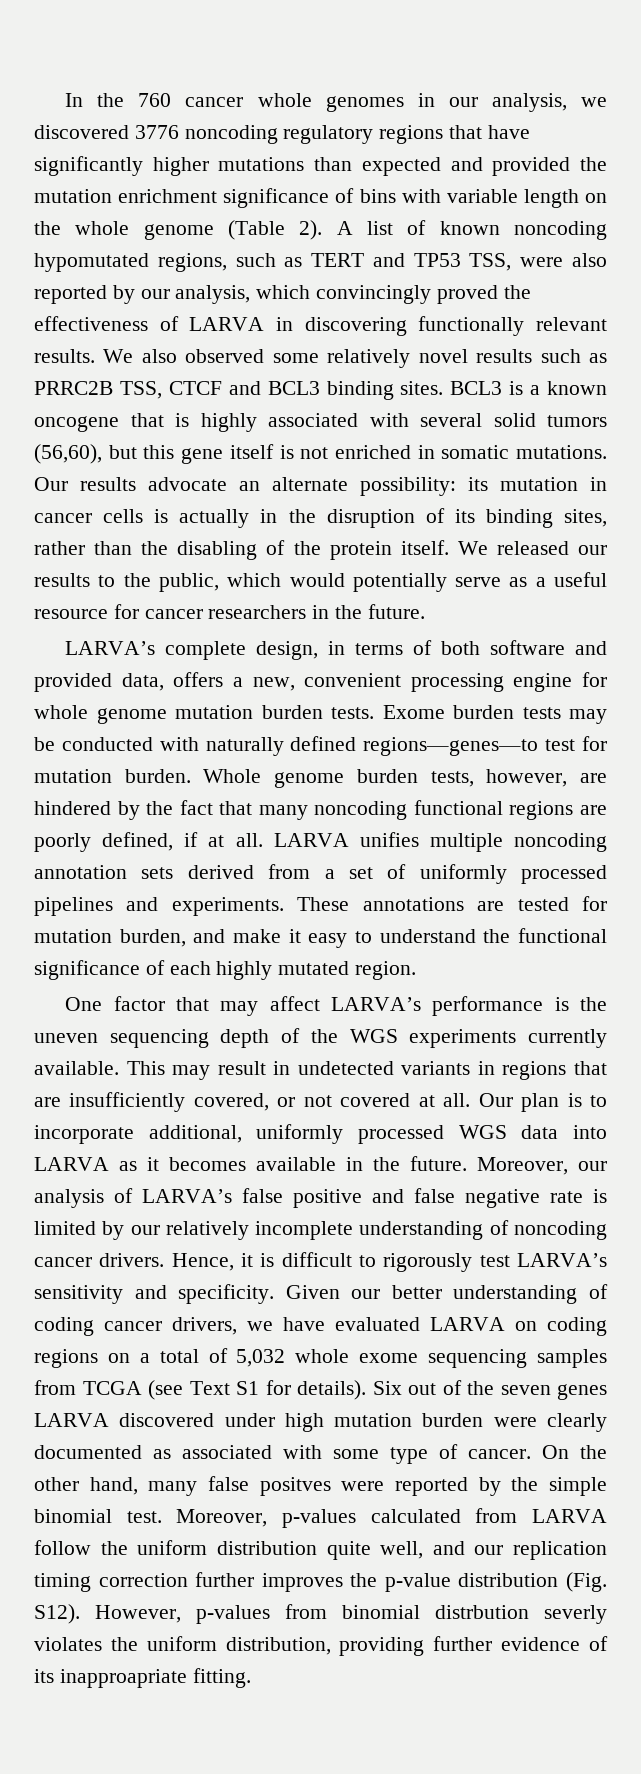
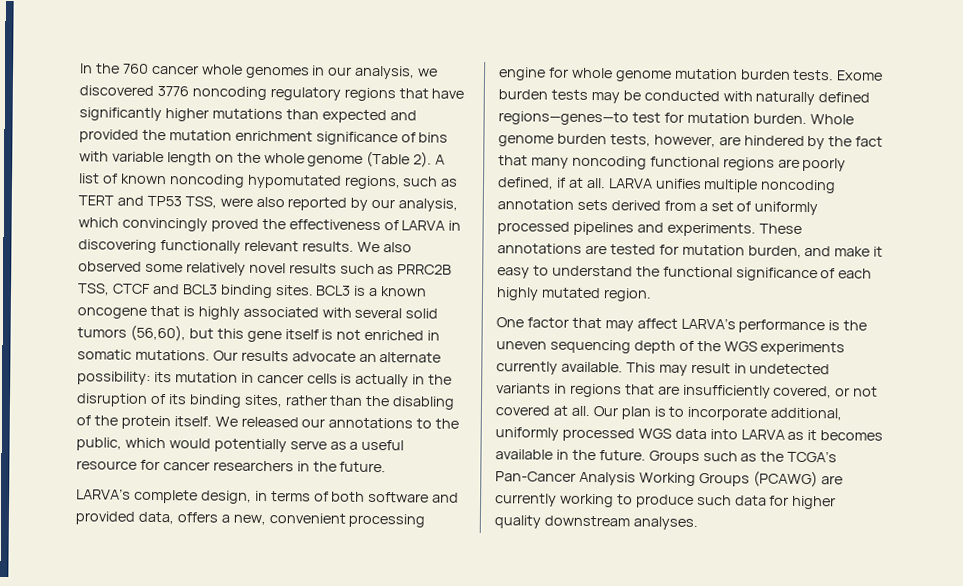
- We released our results to the public, which would potentially serve as a useful resource for cancer researchers in the future.
+ We released our annotations to the public, which would potentially serve as a useful resource for cancer researchers in the future.
- Moreover, our analysis of LARVA’s false positive and false negative rate is limited by our relatively incomplete understanding of noncoding cancer drivers. Hence, it is difficult to rigorously test LARVA’s sensitivity and specificity. Given our better understanding of coding cancer drivers, we have evaluated LARVA on coding regions on a total of 5,032 whole exome sequencing samples from TCGA (see Text S1 for details). Six out of the seven genes LARVA discovered under high mutation burden were clearly documented as associated with some type of cancer. On the other hand, many false positves were reported by the simple binomial test. Moreover, p-values calculated from LARVA follow the uniform distribution quite well, and our replication timing correction further improves the p-value distribution (Fig. S12). However, p-values from binomial distrbution severly violates the uniform distribution, providing further evidence of its inapproapriate fitting.
+ Groups such as the TCGA’s Pan-Cancer Analysis Working Groups (PCAWG) are currently working to produce such data for higher quality downstream analyses.

